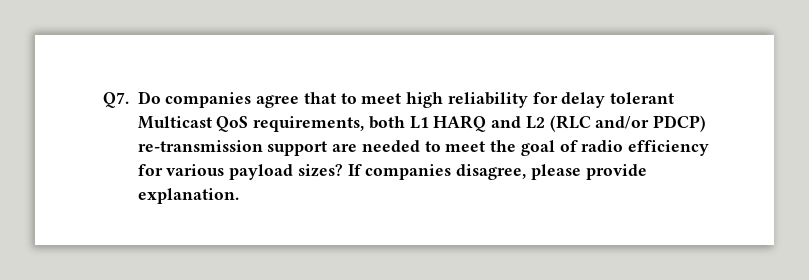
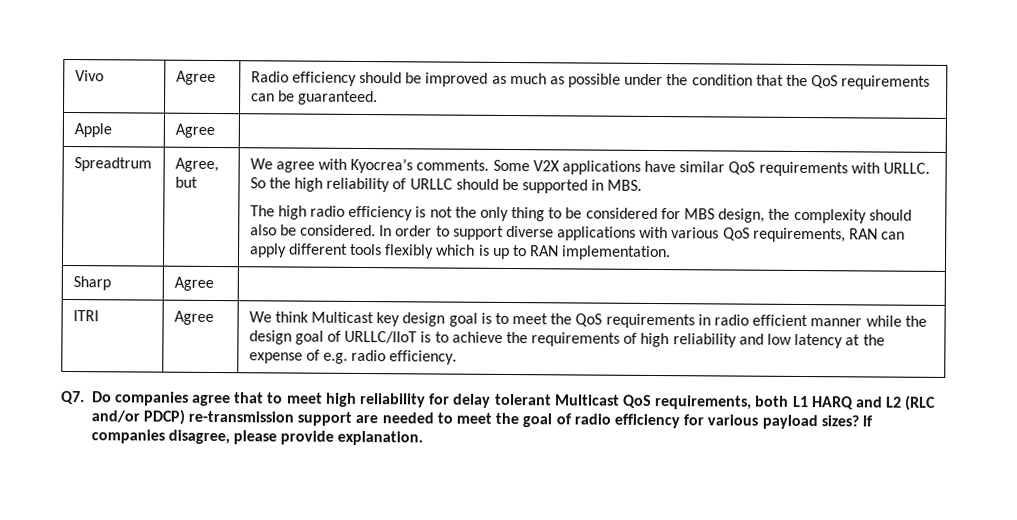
+ Vivo | Agree | Radio efficiency should be improved as much as possible under the condition that the QoS requirements can be guaranteed.
+ Apple | Agree |
+ Spreadtrum | Agree, but | We agree with Kyocrea’s comments. Some V2X applications have similar QoS requirements with URLLC. So the high reliability of URLLC should be supported in MBS.
+ The high radio efficiency is not the only thing to be considered for MBS design, the complexity should also be considered. In order to support diverse applications with various QoS requirements, RAN can apply different tools flexibly which is up to RAN implementation.
+ Sharp | Agree |
+ ITRI | Agree | We think Multicast key design goal is to meet the QoS requirements in radio efficient manner while the design goal of URLLC/IIoT is to achieve the requirements of high reliability and low latency at the expense of e.g. radio efficiency.

